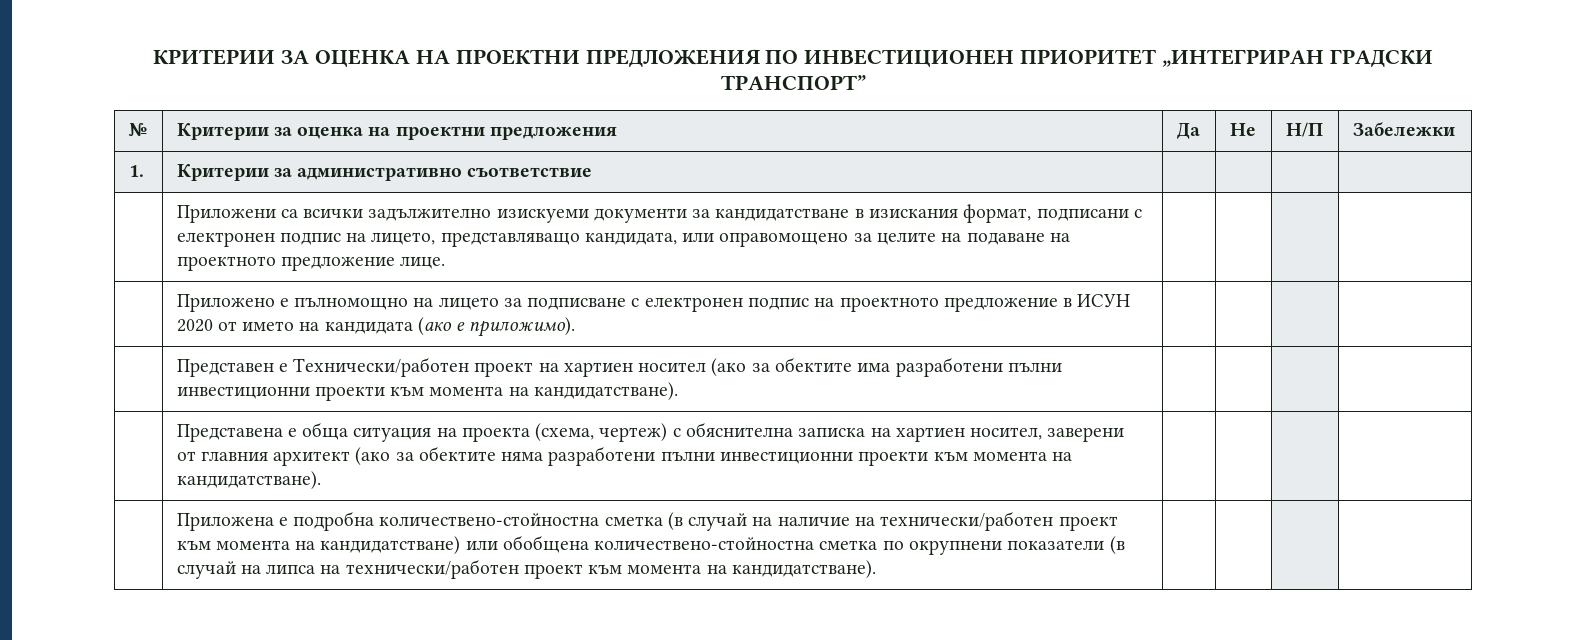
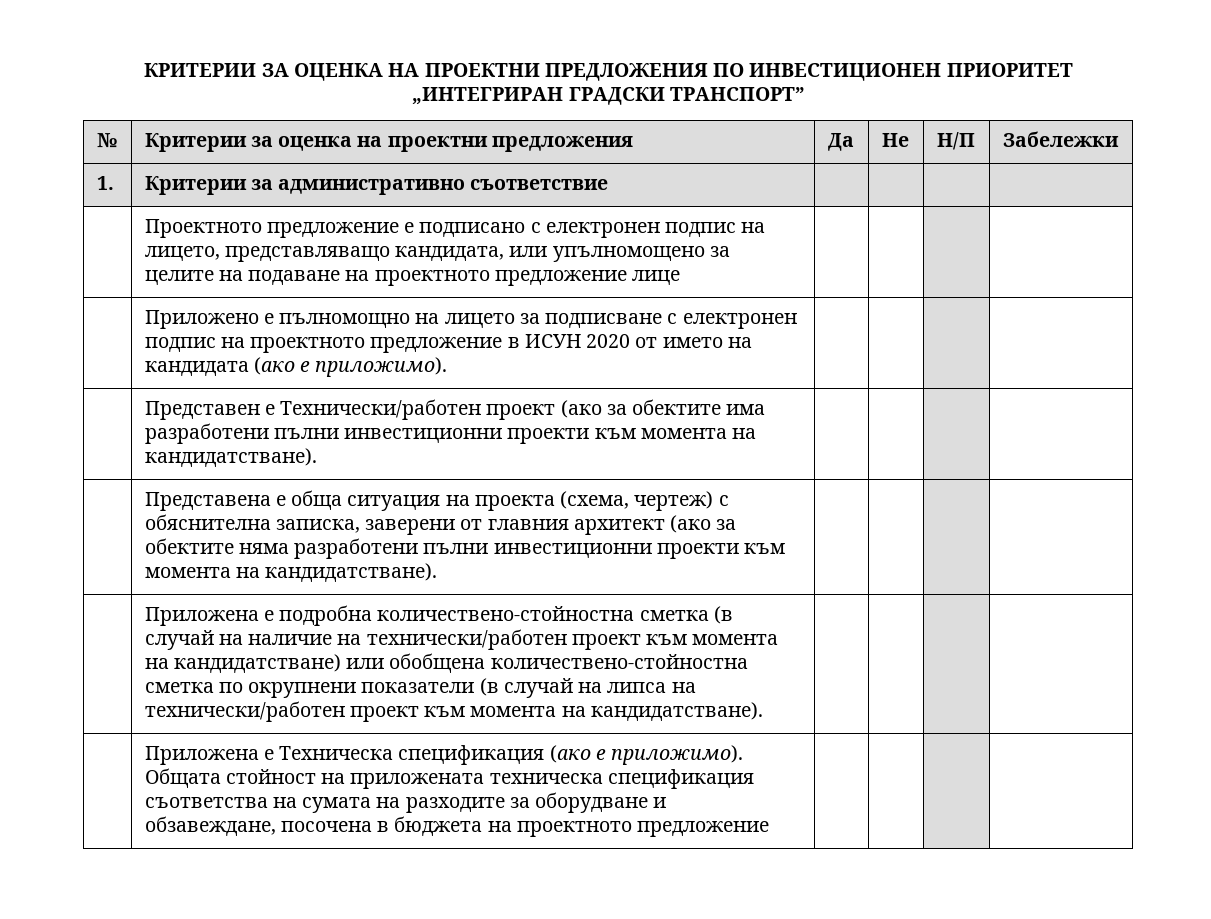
- | Приложени са всички задължително изискуеми документи за кандидатстване в изискания формат, подписани с електронен подпис на лицето, представляващо кандидата, или оправомощено за целите на подаване на проектното предложение лице. | | | |
+ | Проектното предложение е подписано с електронен подпис на лицето, представляващо кандидата, или упълномощено за целите на подаване на проектното предложение лице | | | |
- | Представен е Технически/работен проект на хартиен носител (ако за обектите има разработени пълни инвестиционни проекти към момента на кандидатстване). | | | |
+ | Представен е Технически/работен проект (ако за обектите има разработени пълни инвестиционни проекти към момента на кандидатстване). | | | |
- | Представена е обща ситуация на проекта (схема, чертеж) с обяснителна записка на хартиен носител, заверени от главния архитект (ако за обектите няма разработени пълни инвестиционни проекти към момента на кандидатстване). | | | |
+ | Представена е обща ситуация на проекта (схема, чертеж) с обяснителна записка, заверени от главния архитект (ако за обектите няма разработени пълни инвестиционни проекти към момента на кандидатстване). | | | |
+ | Приложена е Техническа спецификация (ако е приложимо). Общата стойност на приложената техническа спецификация съответства на сумата на разходите за оборудване и обзавеждане, посочена в бюджета на проектното предложение | | | |

